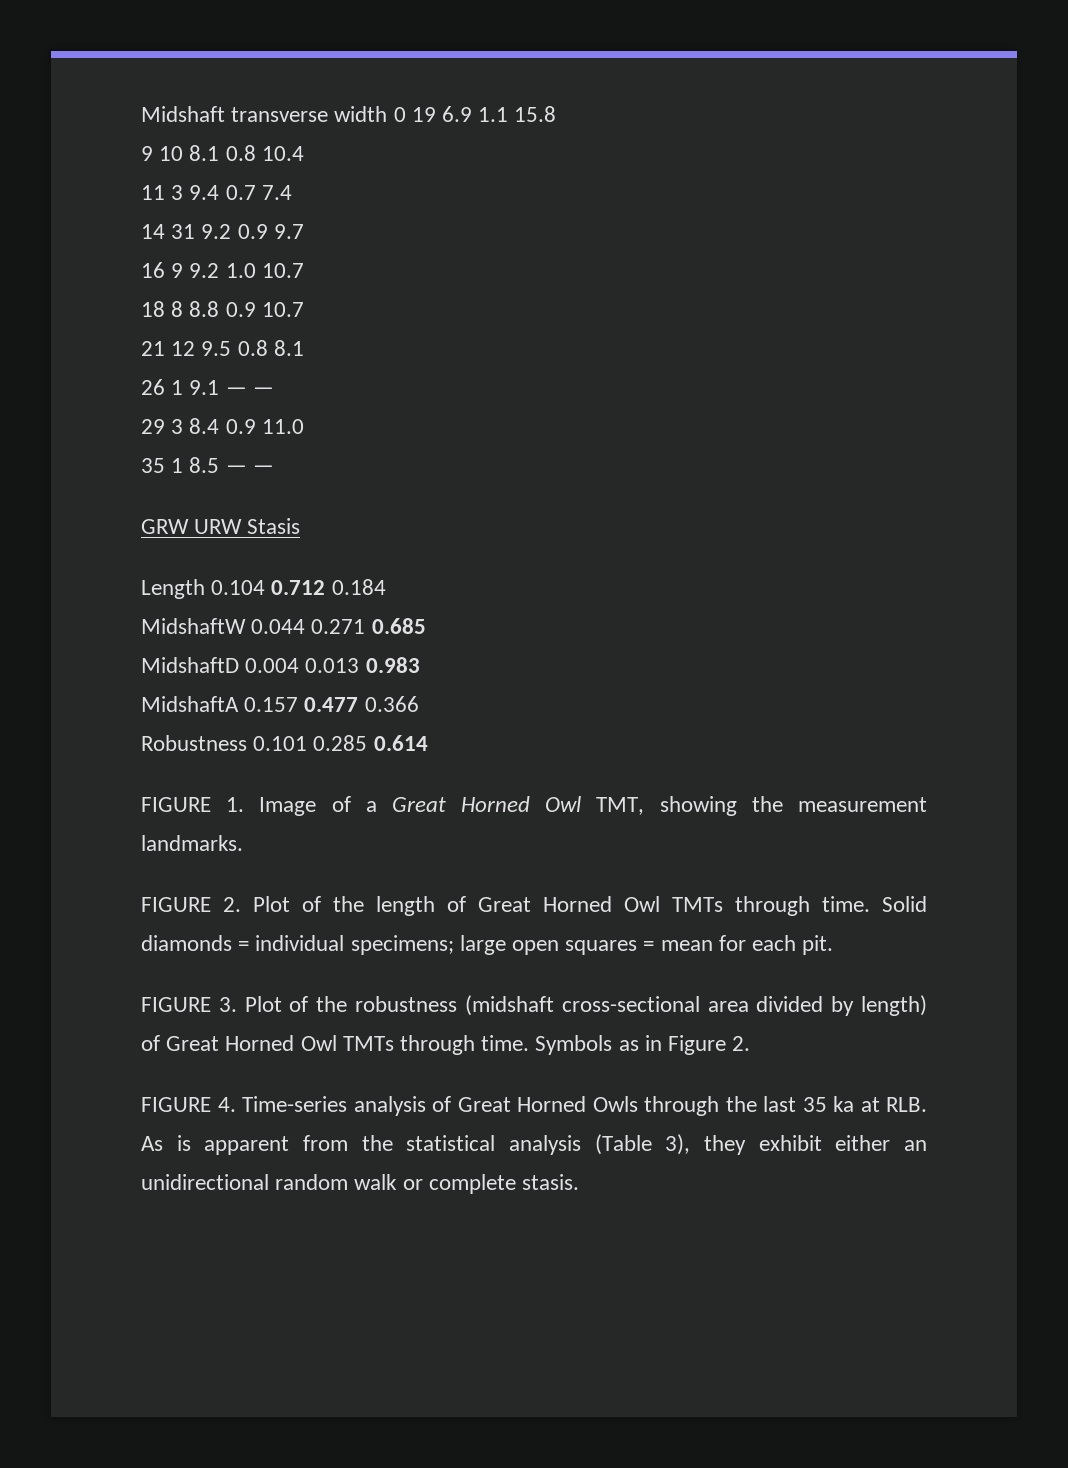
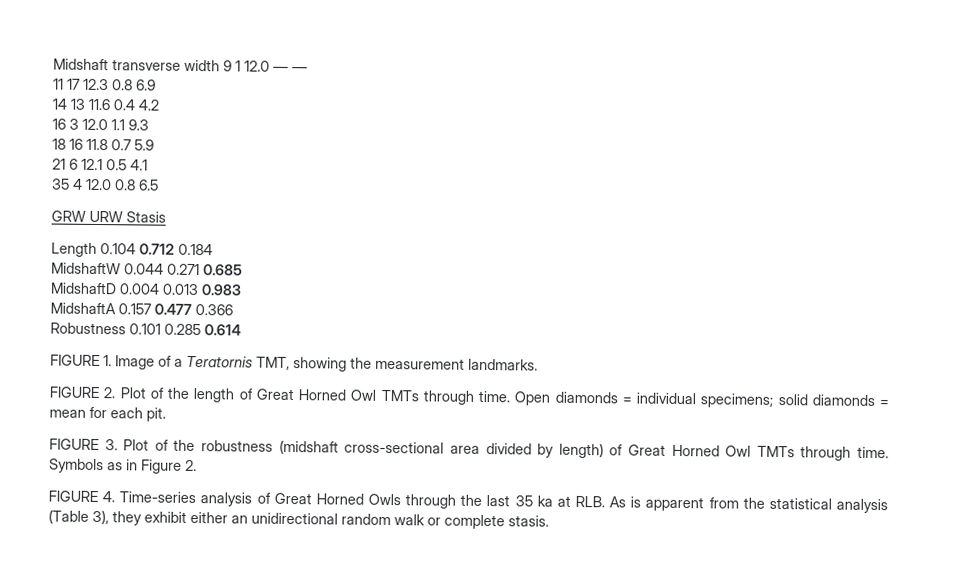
- Midshaft transverse width 0 19 6.9 1.1 15.8
- 9 10 8.1 0.8 10.4
- 11 3 9.4 0.7 7.4
- 14 31 9.2 0.9 9.7
- 16 9 9.2 1.0 10.7
- 18 8 8.8 0.9 10.7
- 21 12 9.5 0.8 8.1
- 26 1 9.1 — —
- 29 3 8.4 0.9 11.0
- 35 1 8.5 — —
+ Midshaft transverse width 9 1 12.0 — —
+ 11 17 12.3 0.8 6.9
+ 14 13 11.6 0.4 4.2
+ 16 3 12.0 1.1 9.3
+ 18 16 11.8 0.7 5.9
+ 21 6 12.1 0.5 4.1
+ 35 4 12.0 0.8 6.5
- FIGURE 1. Image of a Great Horned Owl TMT, showing the measurement landmarks.
+ FIGURE 1. Image of a Teratornis TMT, showing the measurement landmarks.
- Solid diamonds = individual specimens; large open squares = mean for each pit.
+ Open diamonds = individual specimens; solid diamonds = mean for each pit.

